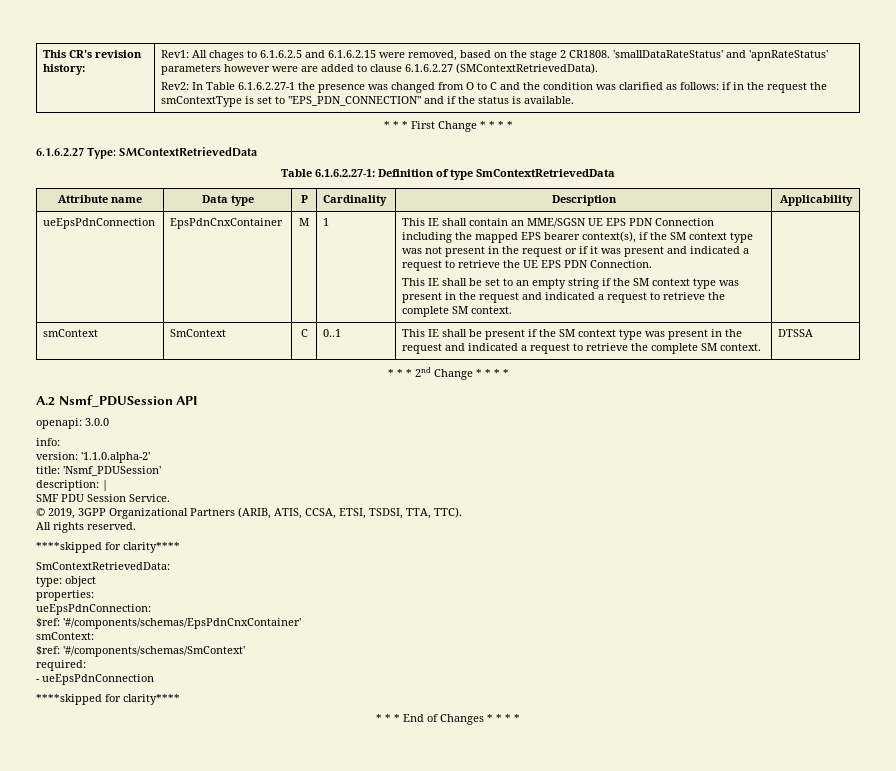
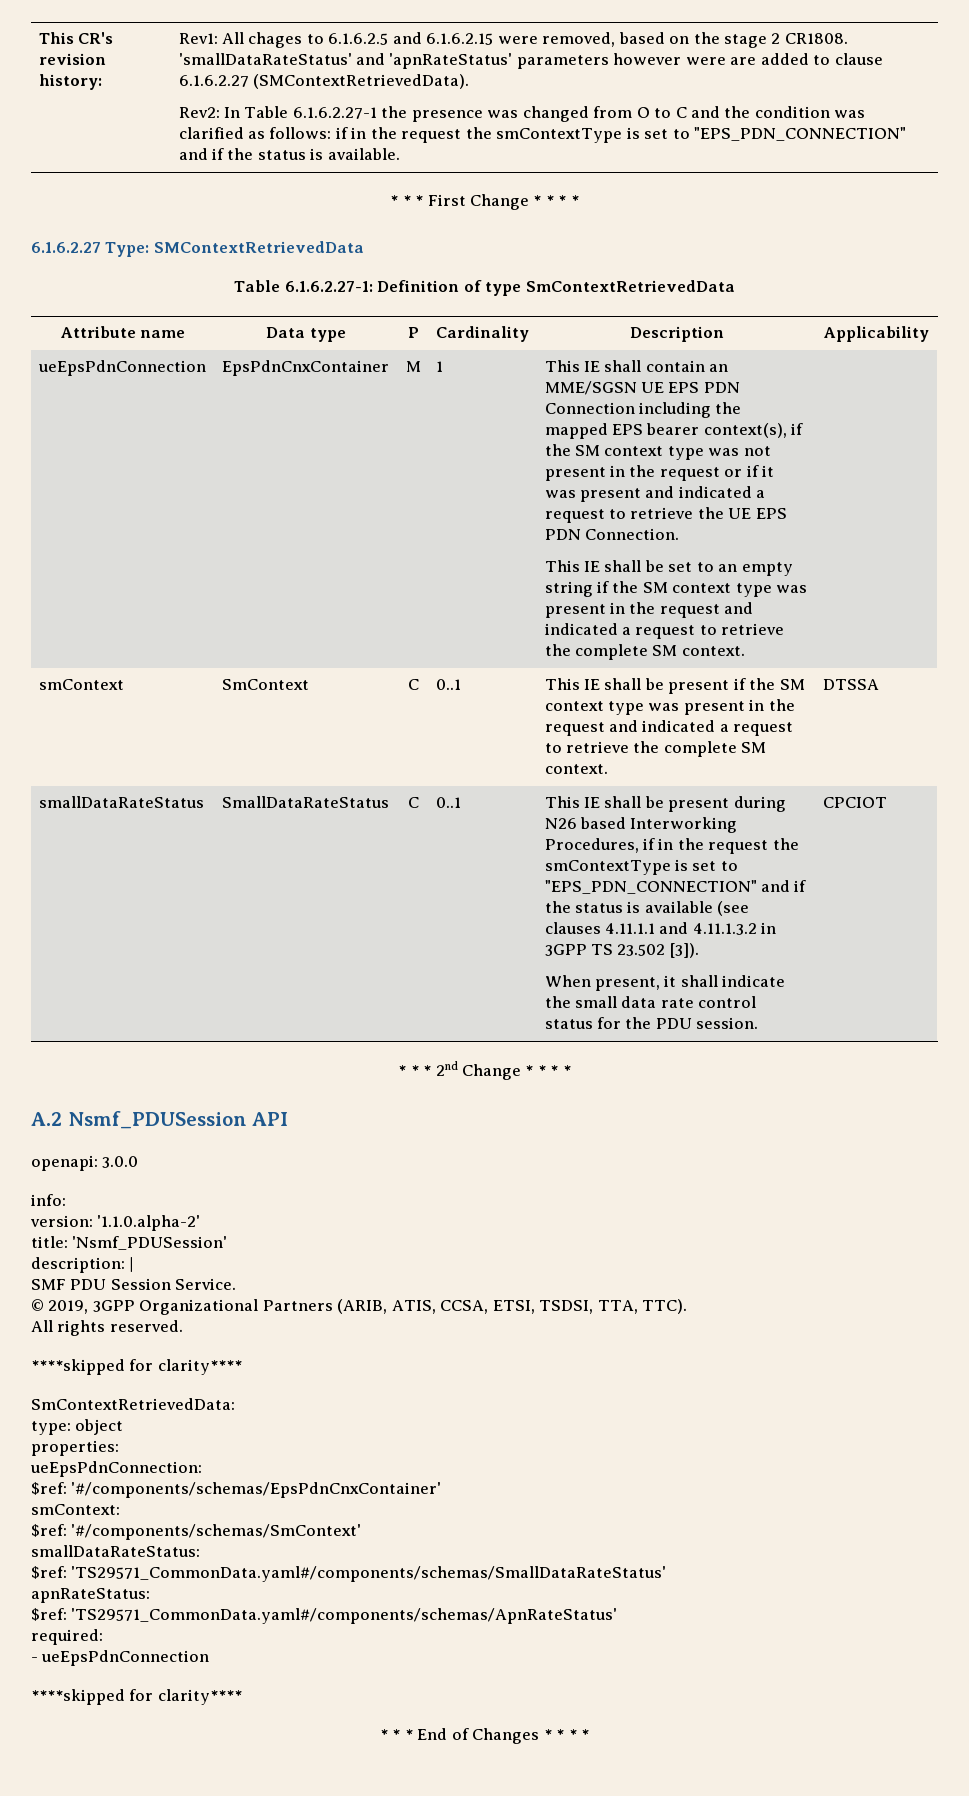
+ smallDataRateStatus | SmallDataRateStatus | C | 0..1 | This IE shall be present during N26 based Interworking Procedures, if in the request the smContextType is set to "EPS_PDN_CONNECTION" and if the status is available (see clauses 4.11.1.1 and 4.11.1.3.2 in 3GPP TS 23.502 [3]).
+ When present, it shall indicate the small data rate control status for the PDU session. | CPCIOT
+ smallDataRateStatus:
+ $ref: 'TS29571_CommonData.yaml#/components/schemas/SmallDataRateStatus'
+ apnRateStatus:
+ $ref: 'TS29571_CommonData.yaml#/components/schemas/ApnRateStatus'

